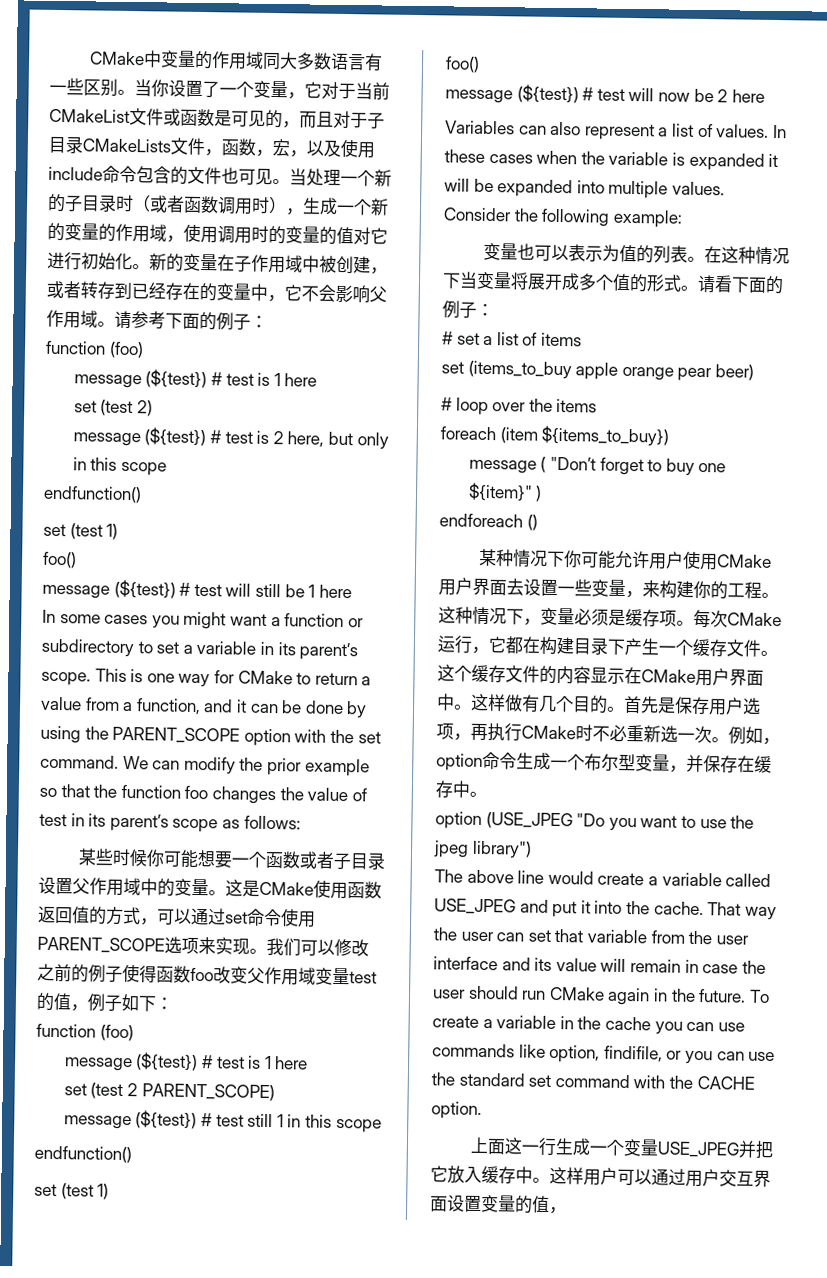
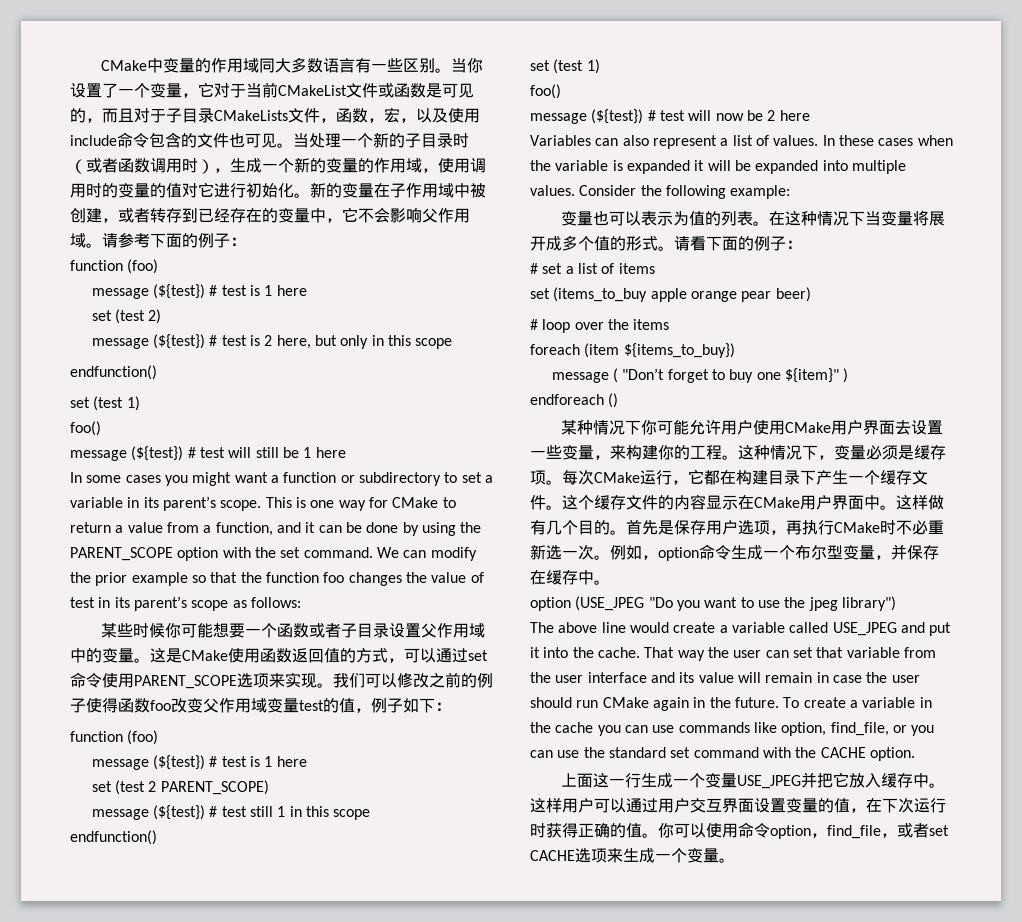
- To create a variable in the cache you can use commands like option, findifile, or you can use the standard set command with the CACHE option.
+ To create a variable in the cache you can use commands like option, find_file, or you can use the standard set command with the CACHE option.
- 这样用户可以通过用户交互界面设置变量的值，
+ 这样用户可以通过用户交互界面设置变量的值，在下次运行时获得正确的值。你可以使用命令option，find_file，或者set CACHE选项来生成一个变量。

